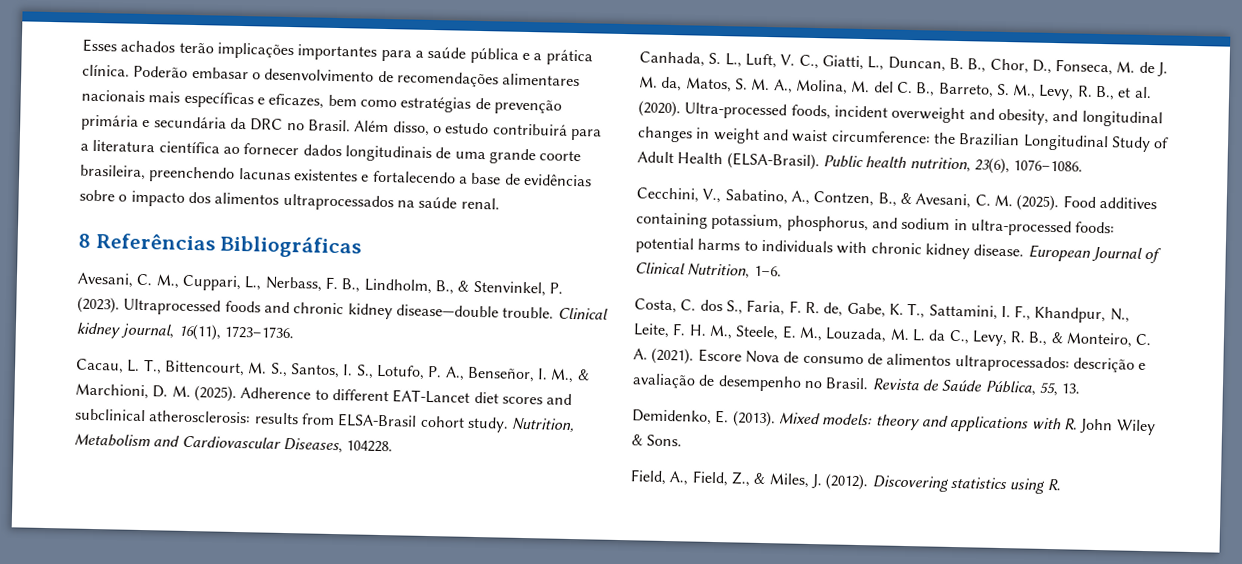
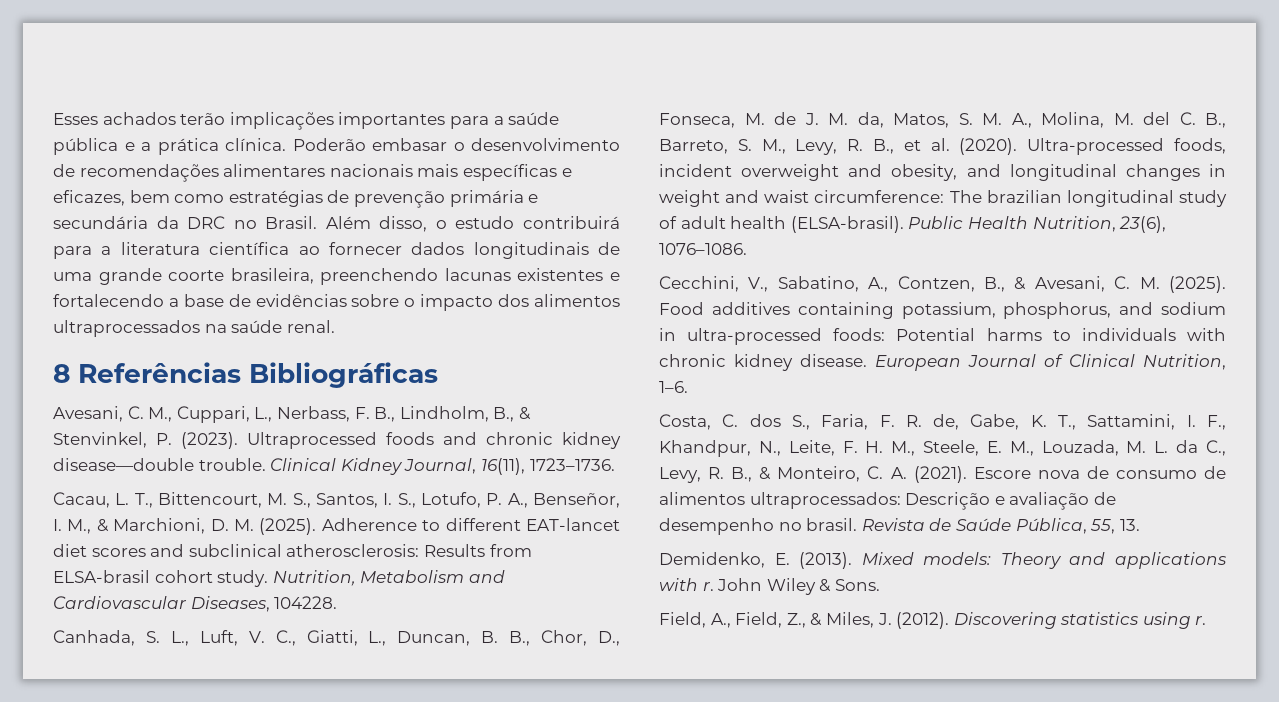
- Clinical kidney journal, 16(11), 1723–1736.
+ Clinical Kidney Journal, 16(11), 1723–1736.
- Adherence to different EAT-Lancet diet scores and subclinical atherosclerosis: results from ELSA-Brasil cohort study.
+ Adherence to different EAT-lancet diet scores and subclinical atherosclerosis: Results from ELSA-brasil cohort study.
- Ultra-processed foods, incident overweight and obesity, and longitudinal changes in weight and waist circumference: the Brazilian Longitudinal Study of Adult Health (ELSA-Brasil). Public health nutrition, 23(6), 1076–1086.
+ Ultra-processed foods, incident overweight and obesity, and longitudinal changes in weight and waist circumference: The brazilian longitudinal study of adult health (ELSA-brasil). Public Health Nutrition, 23(6), 1076–1086.
- Food additives containing potassium, phosphorus, and sodium in ultra-processed foods: potential harms to individuals with chronic kidney disease.
+ Food additives containing potassium, phosphorus, and sodium in ultra-processed foods: Potential harms to individuals with chronic kidney disease.
- Escore Nova de consumo de alimentos ultraprocessados: descrição e avaliação de desempenho no Brasil.
+ Escore nova de consumo de alimentos ultraprocessados: Descrição e avaliação de desempenho no brasil.
- Mixed models: theory and applications with R. John Wiley & Sons.
+ Mixed models: Theory and applications with r. John Wiley & Sons.
- Discovering statistics using R.
+ Discovering statistics using r.

